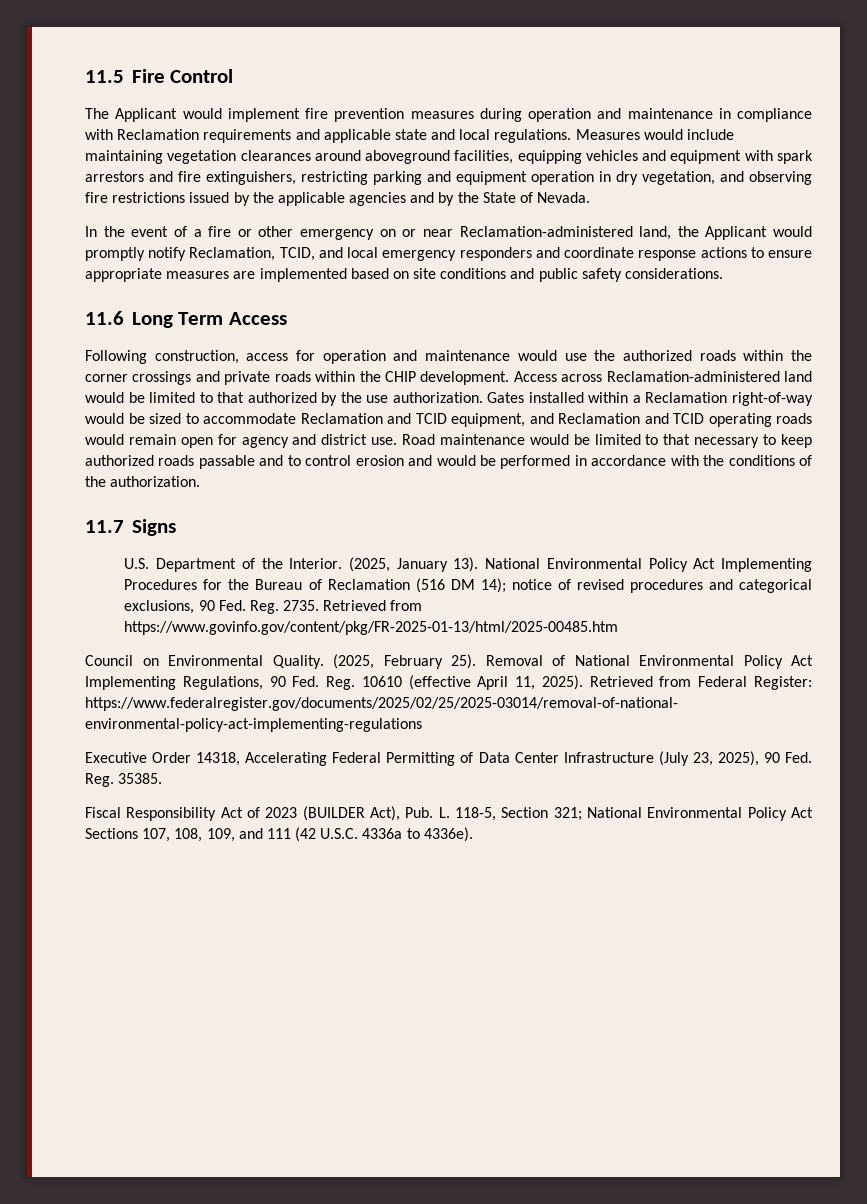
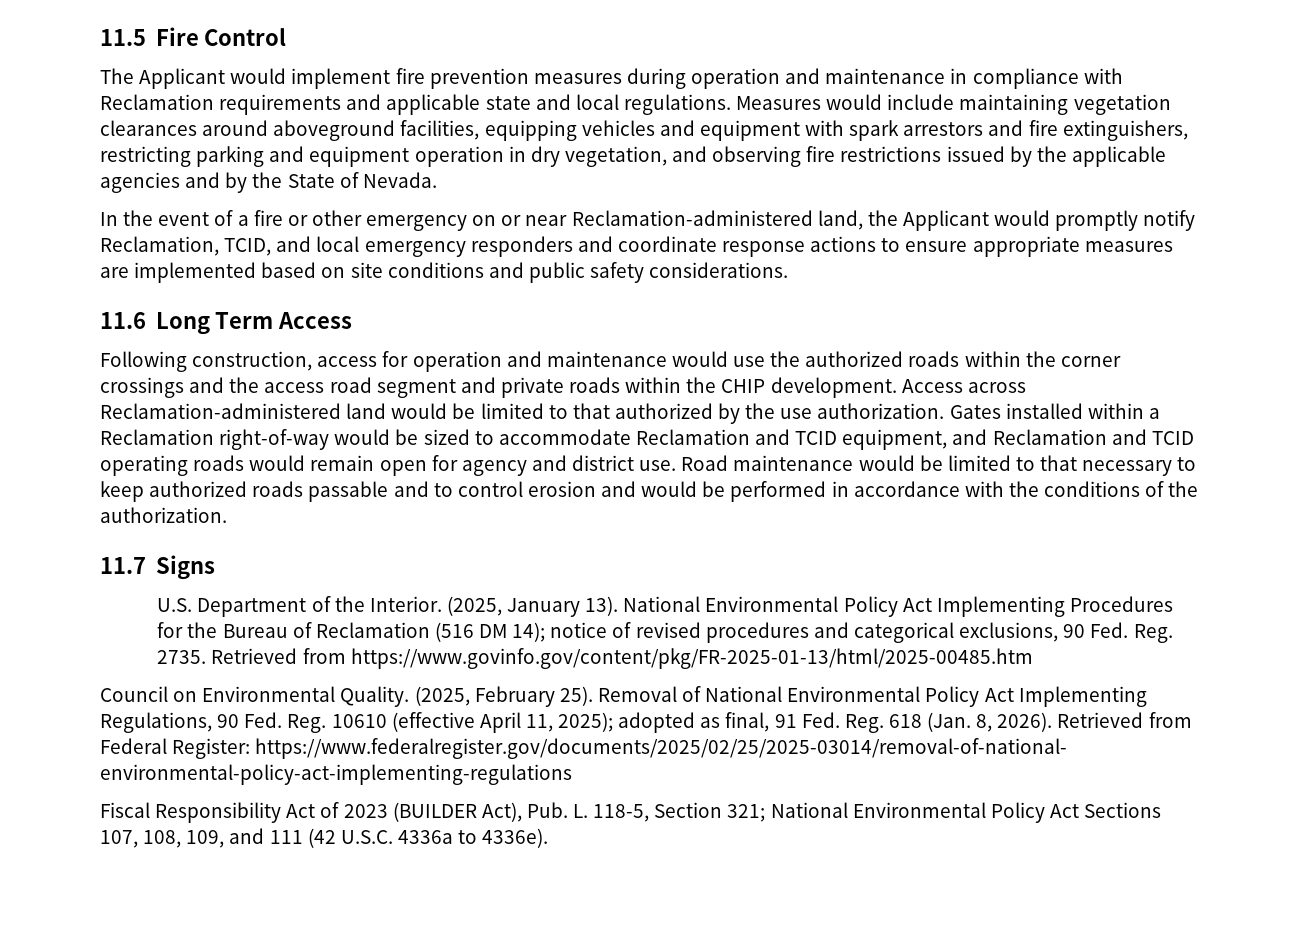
- Following construction, access for operation and maintenance would use the authorized roads within the corner crossings and private roads within the CHIP development.
+ Following construction, access for operation and maintenance would use the authorized roads within the corner crossings and the access road segment and private roads within the CHIP development.
- Removal of National Environmental Policy Act Implementing Regulations, 90 Fed. Reg. 10610 (effective April 11, 2025).
+ Removal of National Environmental Policy Act Implementing Regulations, 90 Fed. Reg. 10610 (effective April 11, 2025); adopted as final, 91 Fed. Reg. 618 (Jan. 8, 2026).
- Executive Order 14318, Accelerating Federal Permitting of Data Center Infrastructure (July 23, 2025), 90 Fed. Reg. 35385.

